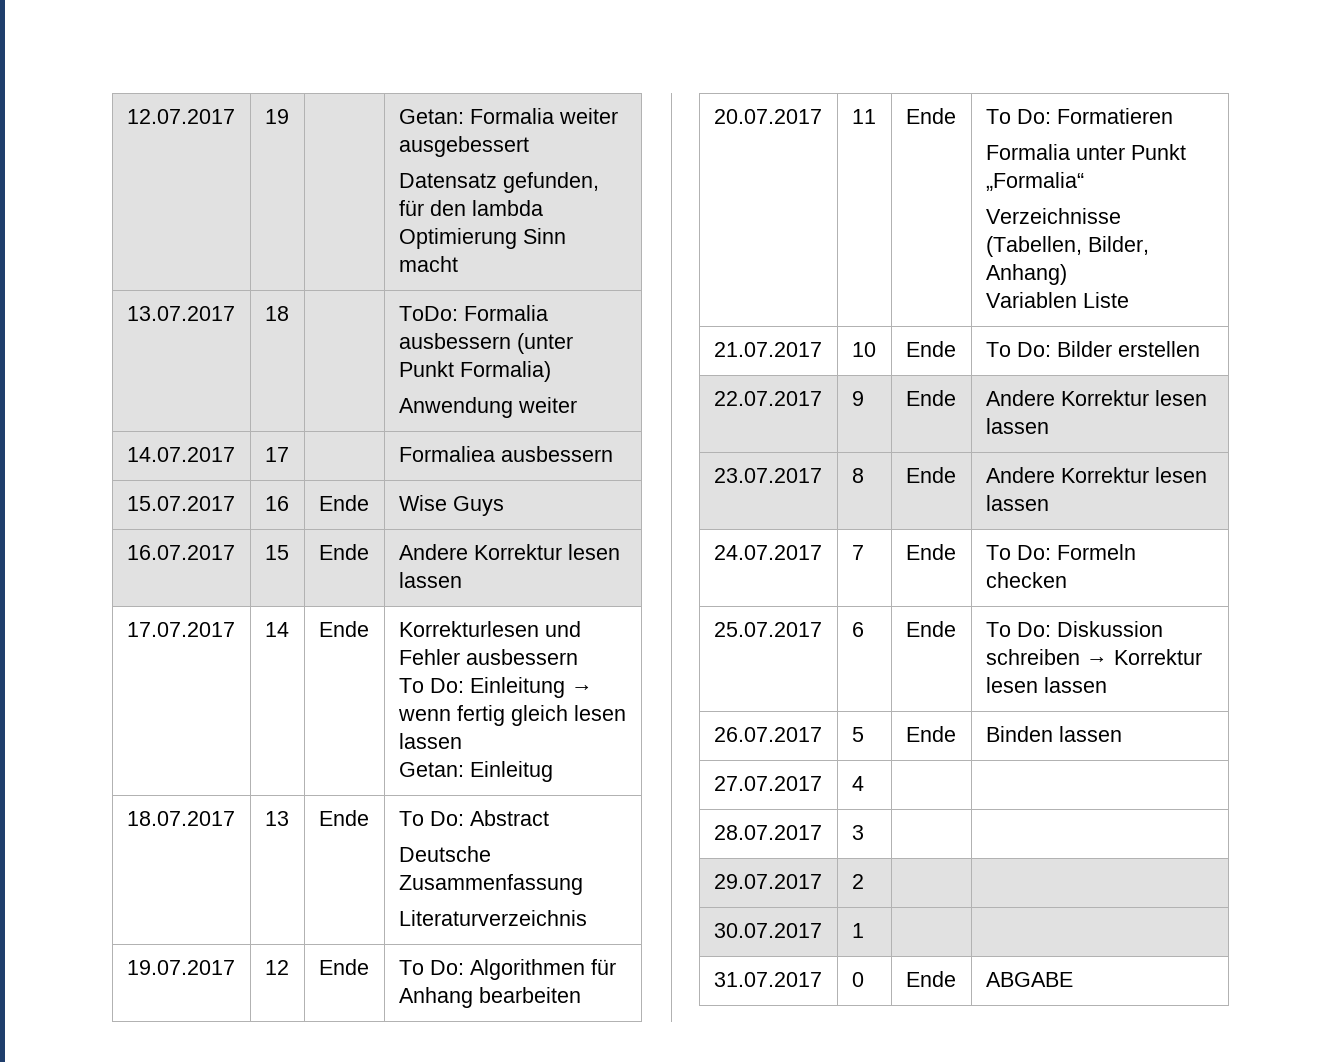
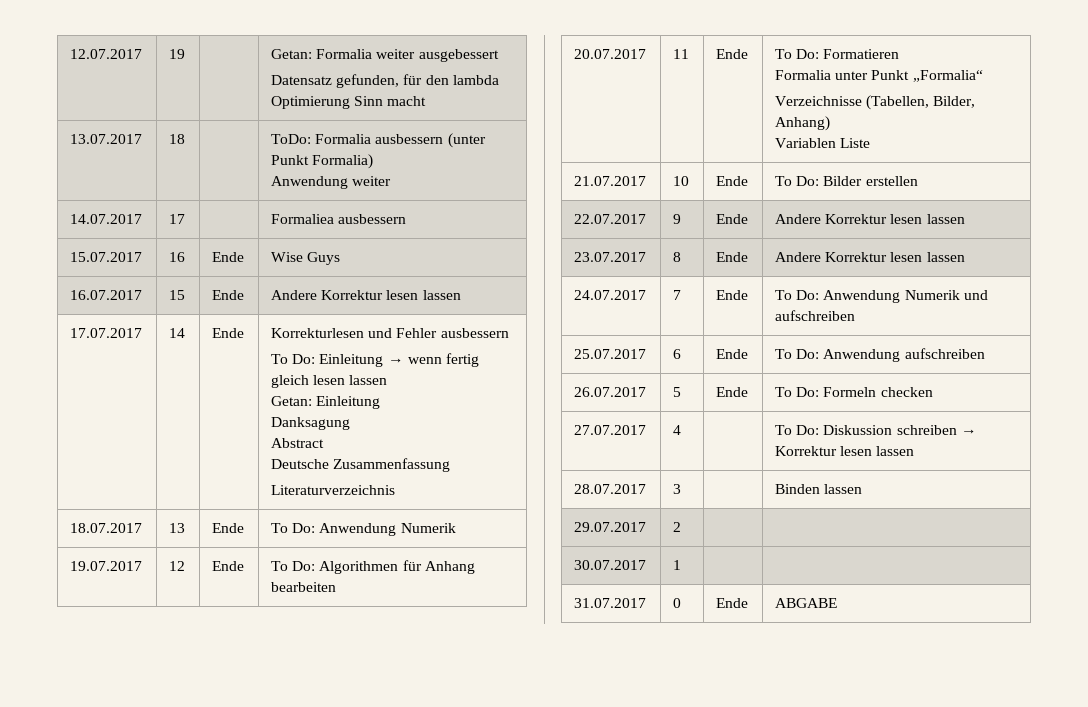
  17.07.2017 | 14 | Ende | Korrekturlesen und Fehler ausbessern
  To Do: Einleitung → wenn fertig gleich lesen lassen
- Getan: Einleitug
+ Getan: Einleitung
+ Danksagung
+ Abstract
+ Deutsche Zusammenfassung
+ Literaturverzeichnis
- 18.07.2017 | 13 | Ende | To Do: Abstract
- Deutsche Zusammenfassung
- Literaturverzeichnis
+ 18.07.2017 | 13 | Ende | To Do: Anwendung Numerik
- 24.07.2017 | 7 | Ende | To Do: Formeln checken
+ 24.07.2017 | 7 | Ende | To Do: Anwendung Numerik und aufschreiben
- 25.07.2017 | 6 | Ende | To Do: Diskussion schreiben → Korrektur lesen lassen
+ 25.07.2017 | 6 | Ende | To Do: Anwendung aufschreiben
+ 26.07.2017 | 5 | Ende | To Do: Formeln checken
+ 27.07.2017 | 4 | | To Do: Diskussion schreiben → Korrektur lesen lassen
- 26.07.2017 | 5 | Ende | Binden lassen
- 27.07.2017 | 4 | |
- 28.07.2017 | 3 | |
+ 28.07.2017 | 3 | | Binden lassen

